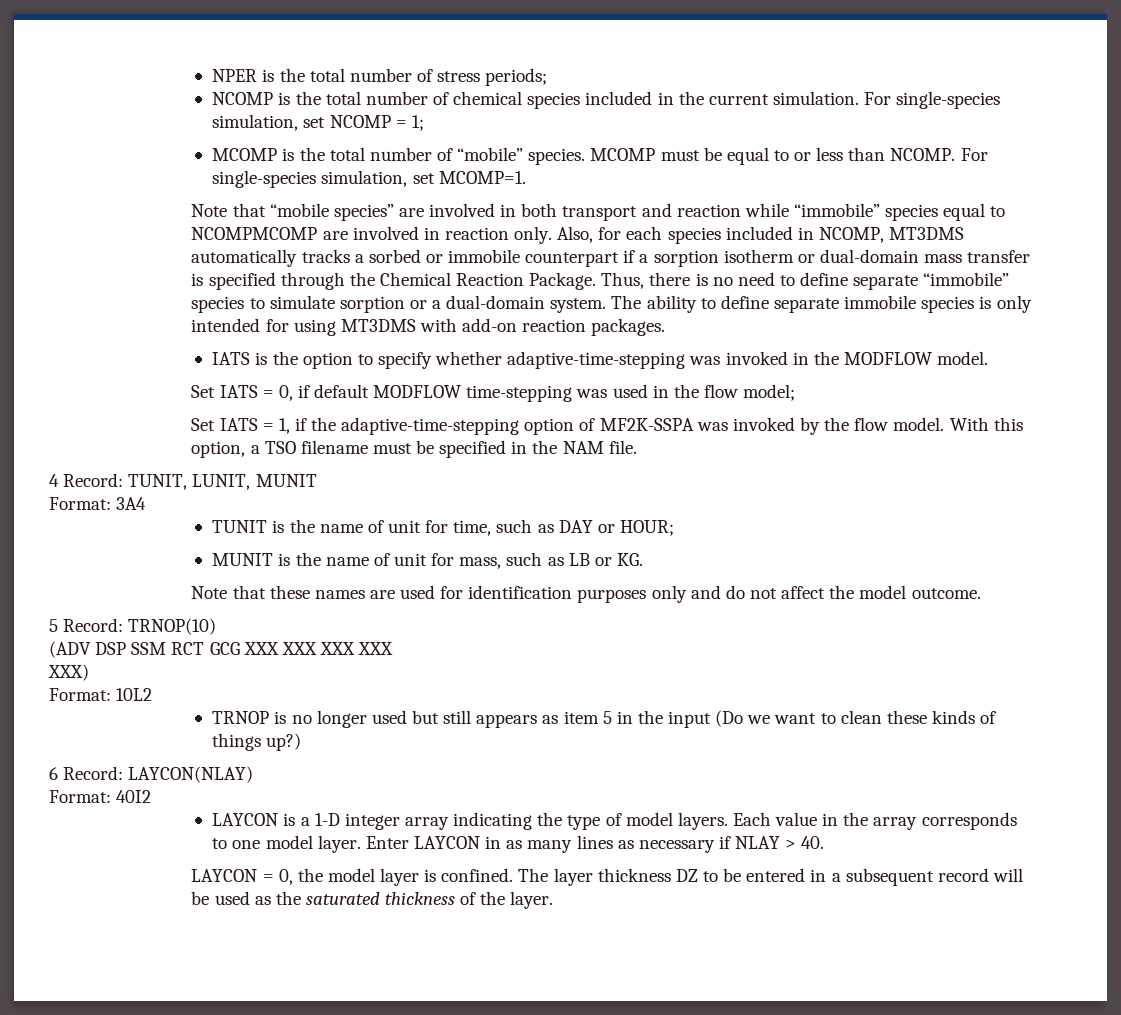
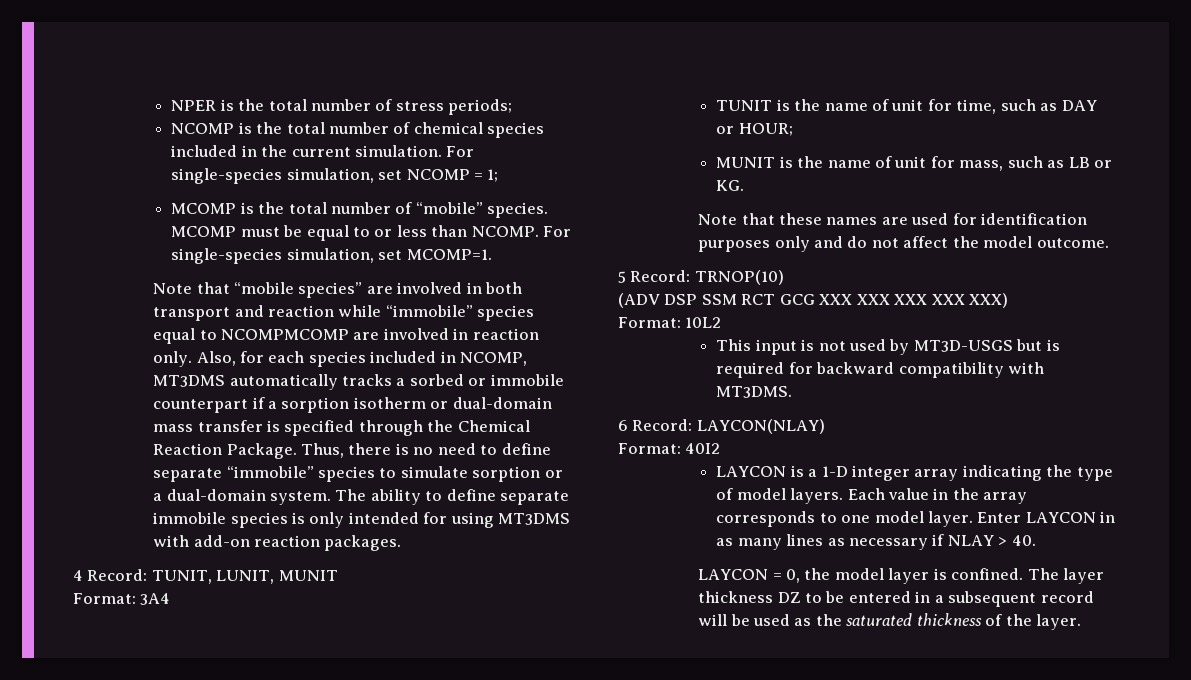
- IATS is the option to specify whether adaptive-time-stepping was invoked in the MODFLOW model.
- Set IATS = 0, if default MODFLOW time-stepping was used in the flow model;
- Set IATS = 1, if the adaptive-time-stepping option of MF2K-SSPA was invoked by the flow model. With this option, a TSO filename must be specified in the NAM file.
- (ADV DSP SSM RCT GCG XXX XXX XXX XXX
- XXX)
+ (ADV DSP SSM RCT GCG XXX XXX XXX XXX XXX)
- TRNOP is no longer used but still appears as item 5 in the input (Do we want to clean these kinds of things up?)
+ This input is not used by MT3D-USGS but is required for backward compatibility with MT3DMS.

